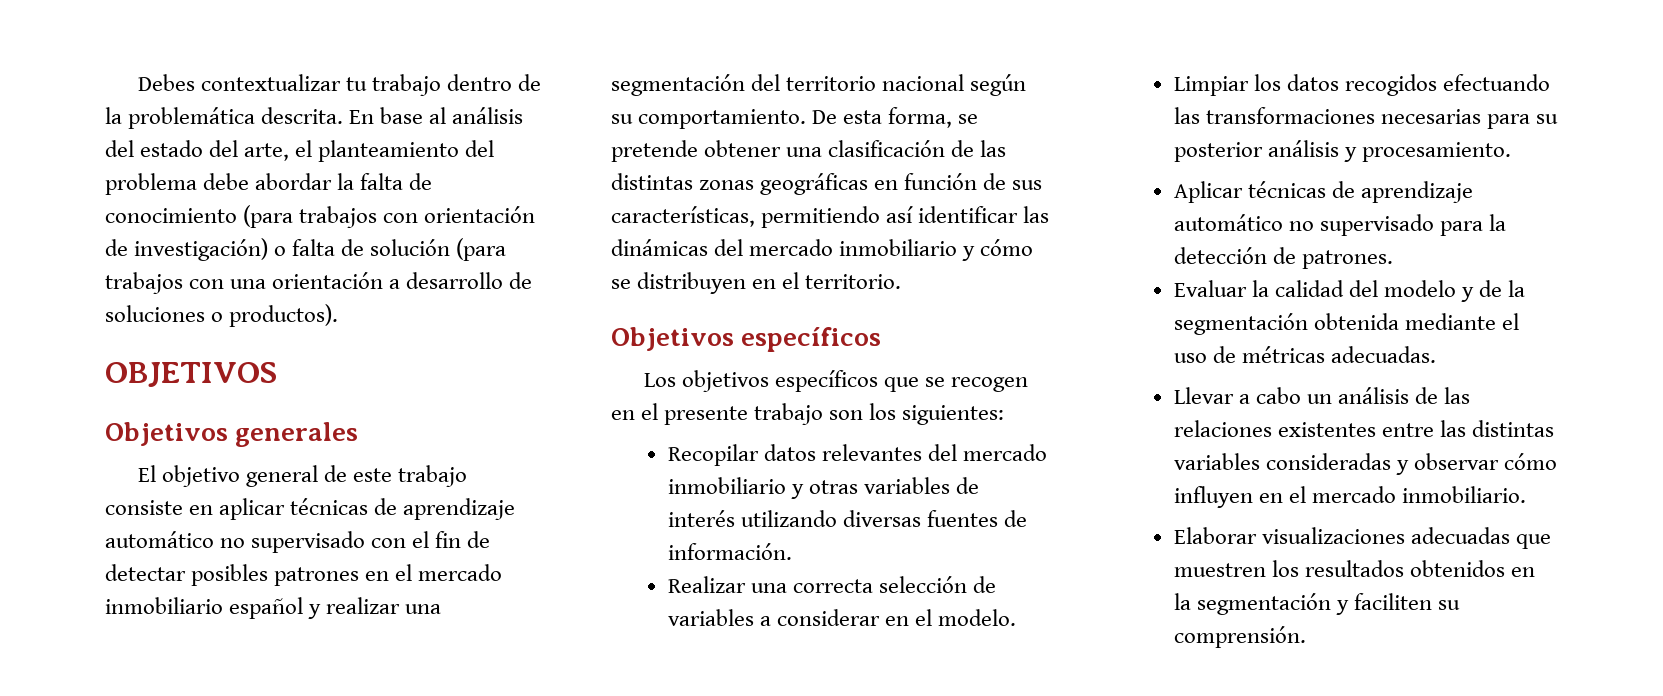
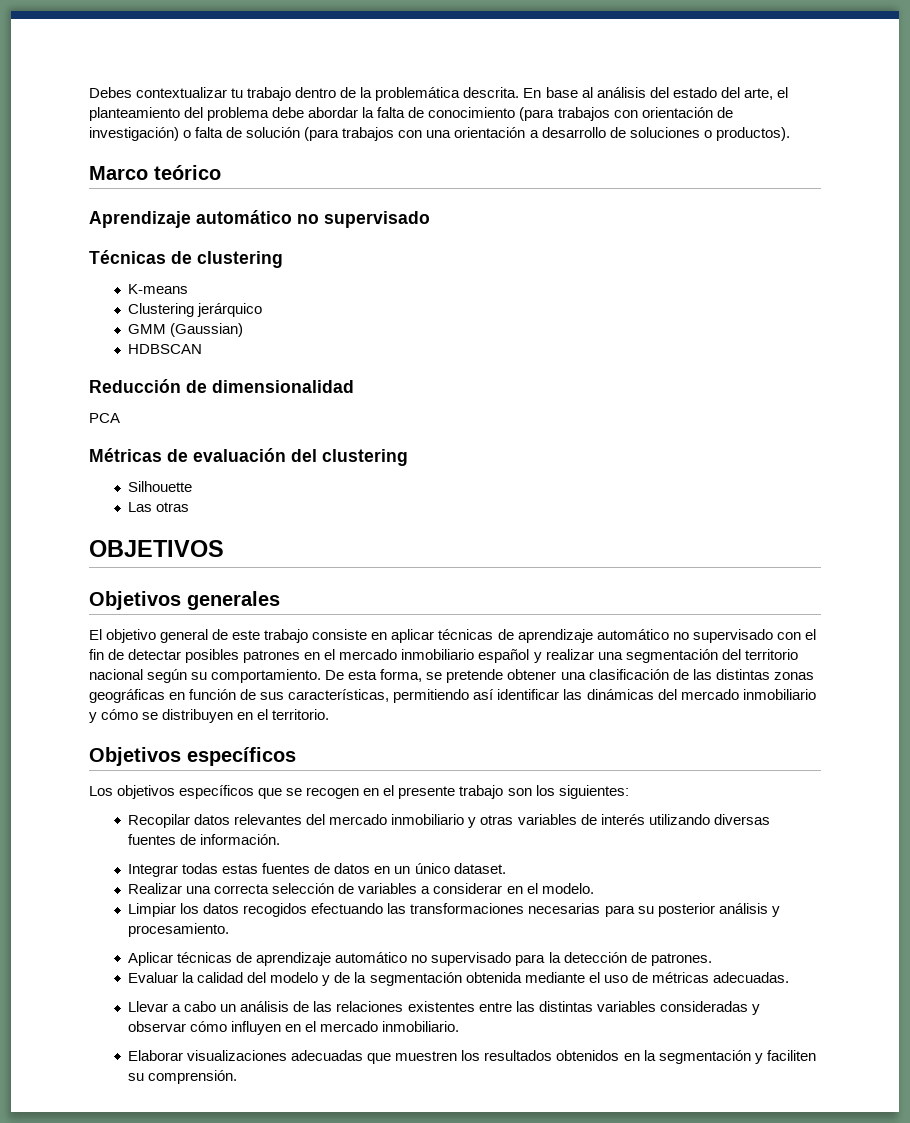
+ Marco teórico
+ Aprendizaje automático no supervisado
+ Técnicas de clustering
+ K-means
+ Clustering jerárquico
+ GMM (Gaussian)
+ HDBSCAN
+ Reducción de dimensionalidad
+ PCA
+ Métricas de evaluación del clustering
+ Silhouette
+ Las otras
+ Integrar todas estas fuentes de datos en un único dataset.

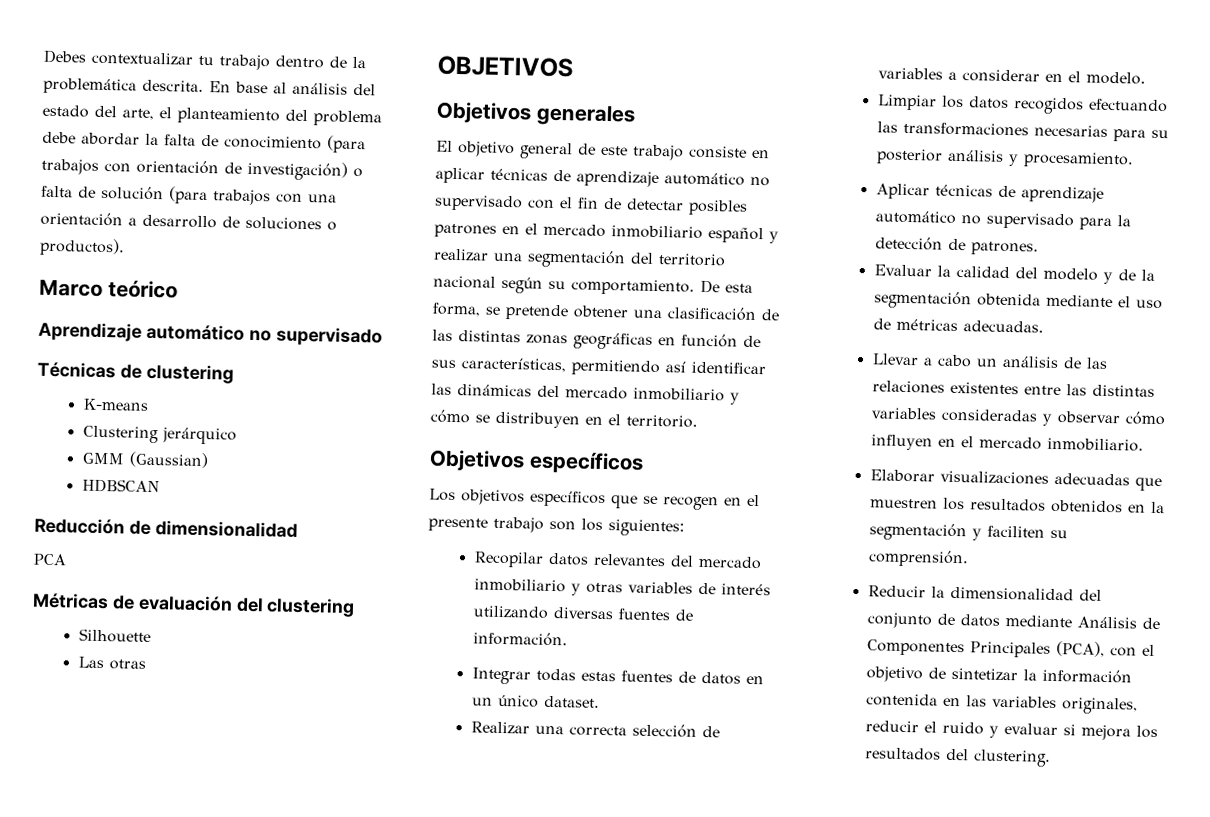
+ Reducir la dimensionalidad del conjunto de datos mediante Análisis de Componentes Principales (PCA), con el objetivo de sintetizar la información contenida en las variables originales, reducir el ruido y evaluar si mejora los resultados del clustering.

